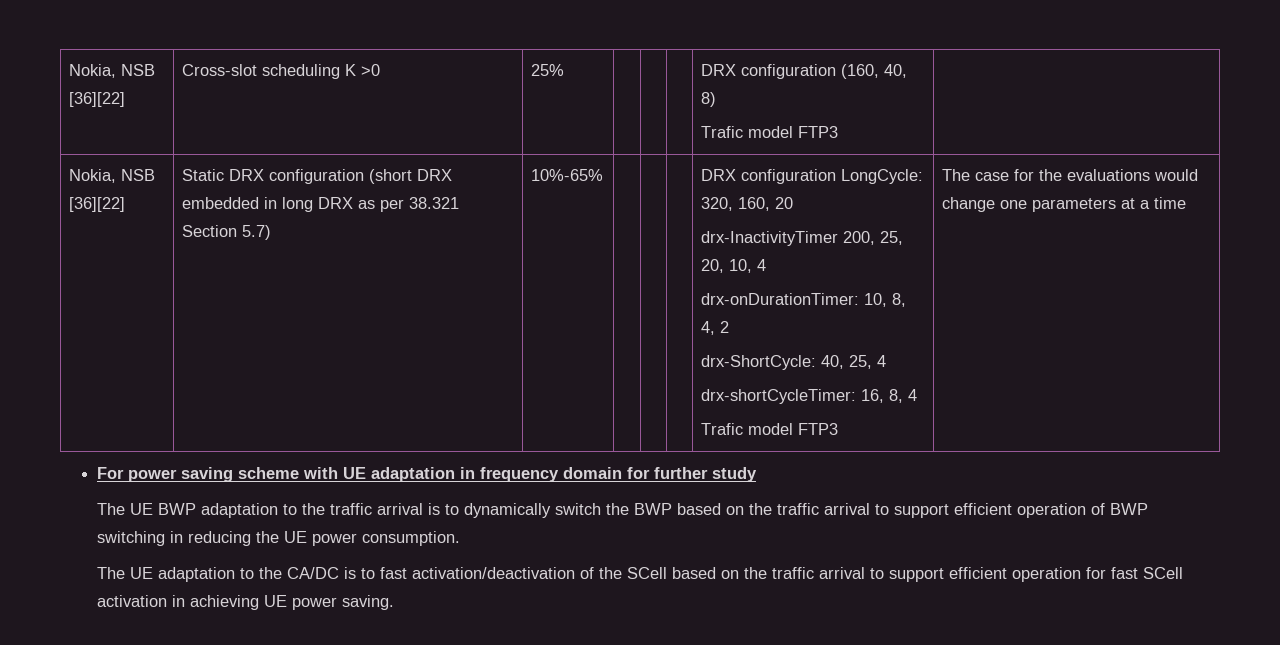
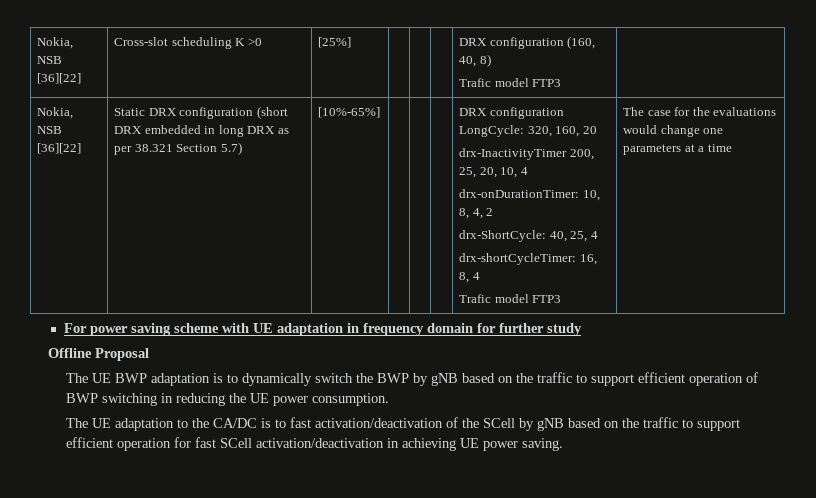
- Nokia, NSB [36][22] | Cross-slot scheduling K >0 | 25% | | | | DRX configuration (160, 40, 8)
+ Nokia, NSB [36][22] | Cross-slot scheduling K >0 | [25%] | | | | DRX configuration (160, 40, 8)
- 10%-65%
+ [10%-65%]
+ Offline Proposal
- The UE BWP adaptation to the traffic arrival is to dynamically switch the BWP based on the traffic arrival to support efficient operation of BWP switching in reducing the UE power consumption.
+ The UE BWP adaptation is to dynamically switch the BWP by gNB based on the traffic to support efficient operation of BWP switching in reducing the UE power consumption.
- The UE adaptation to the CA/DC is to fast activation/deactivation of the SCell based on the traffic arrival to support efficient operation for fast SCell activation in achieving UE power saving.
+ The UE adaptation to the CA/DC is to fast activation/deactivation of the SCell by gNB based on the traffic to support efficient operation for fast SCell activation/deactivation in achieving UE power saving.

